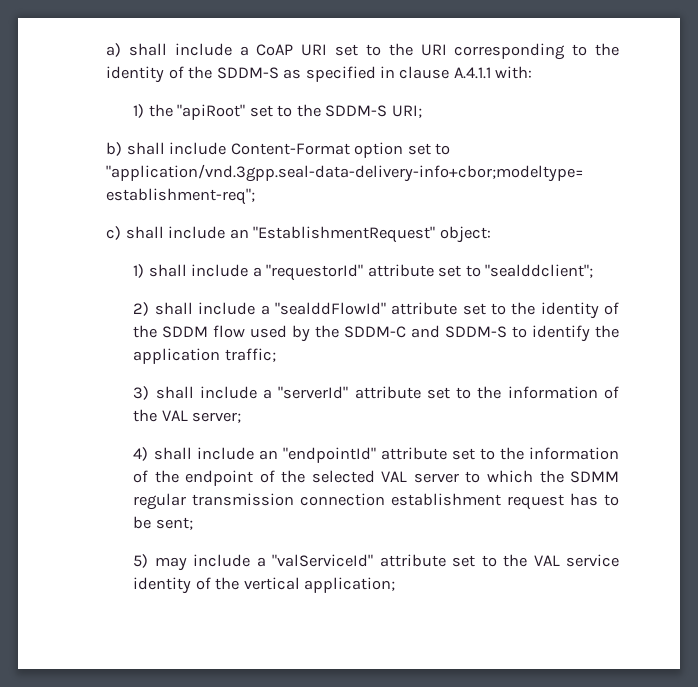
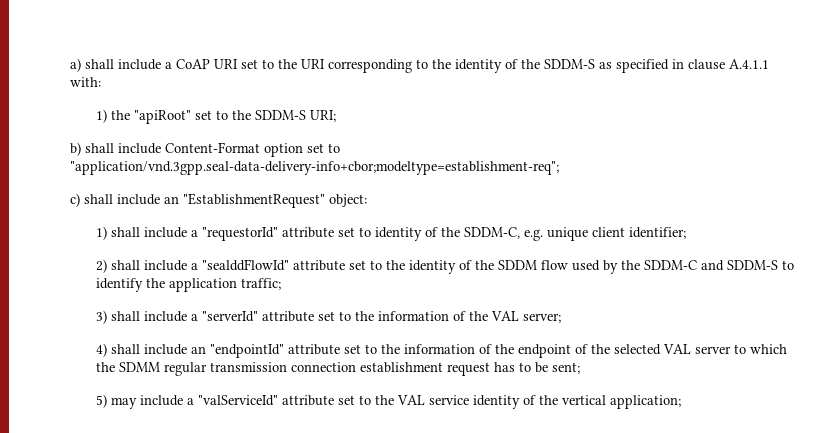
- 1) shall include a "requestorId" attribute set to "sealddclient";
+ 1) shall include a "requestorId" attribute set to identity of the SDDM-C, e.g. unique client identifier;

